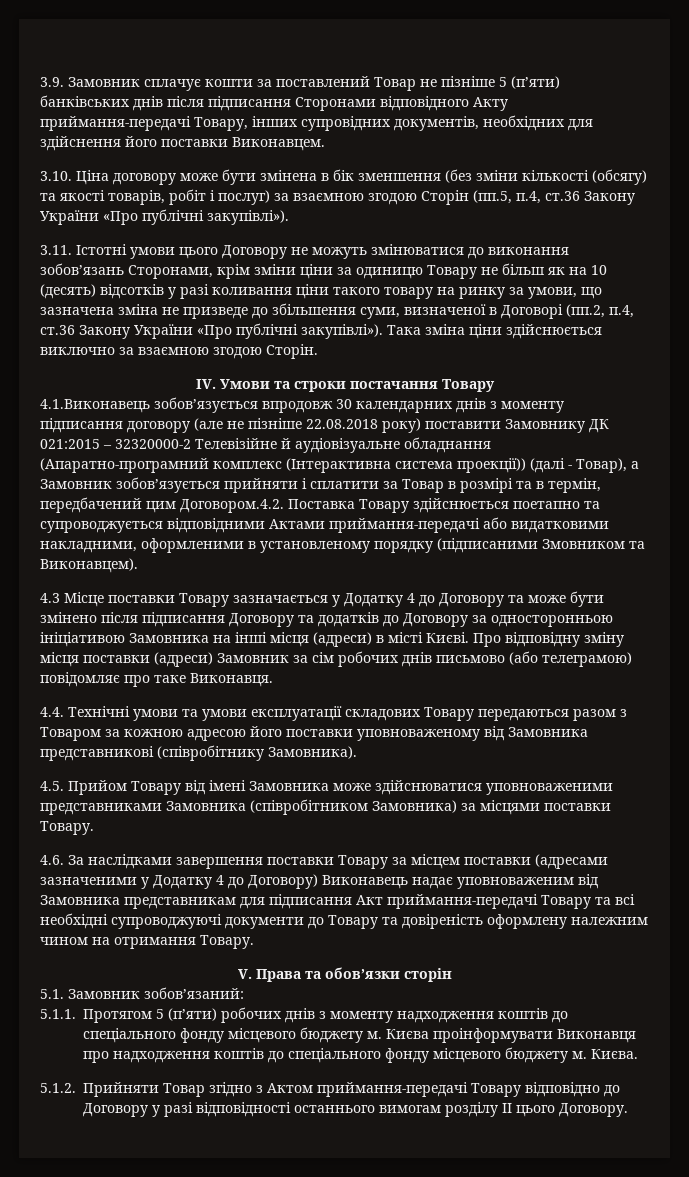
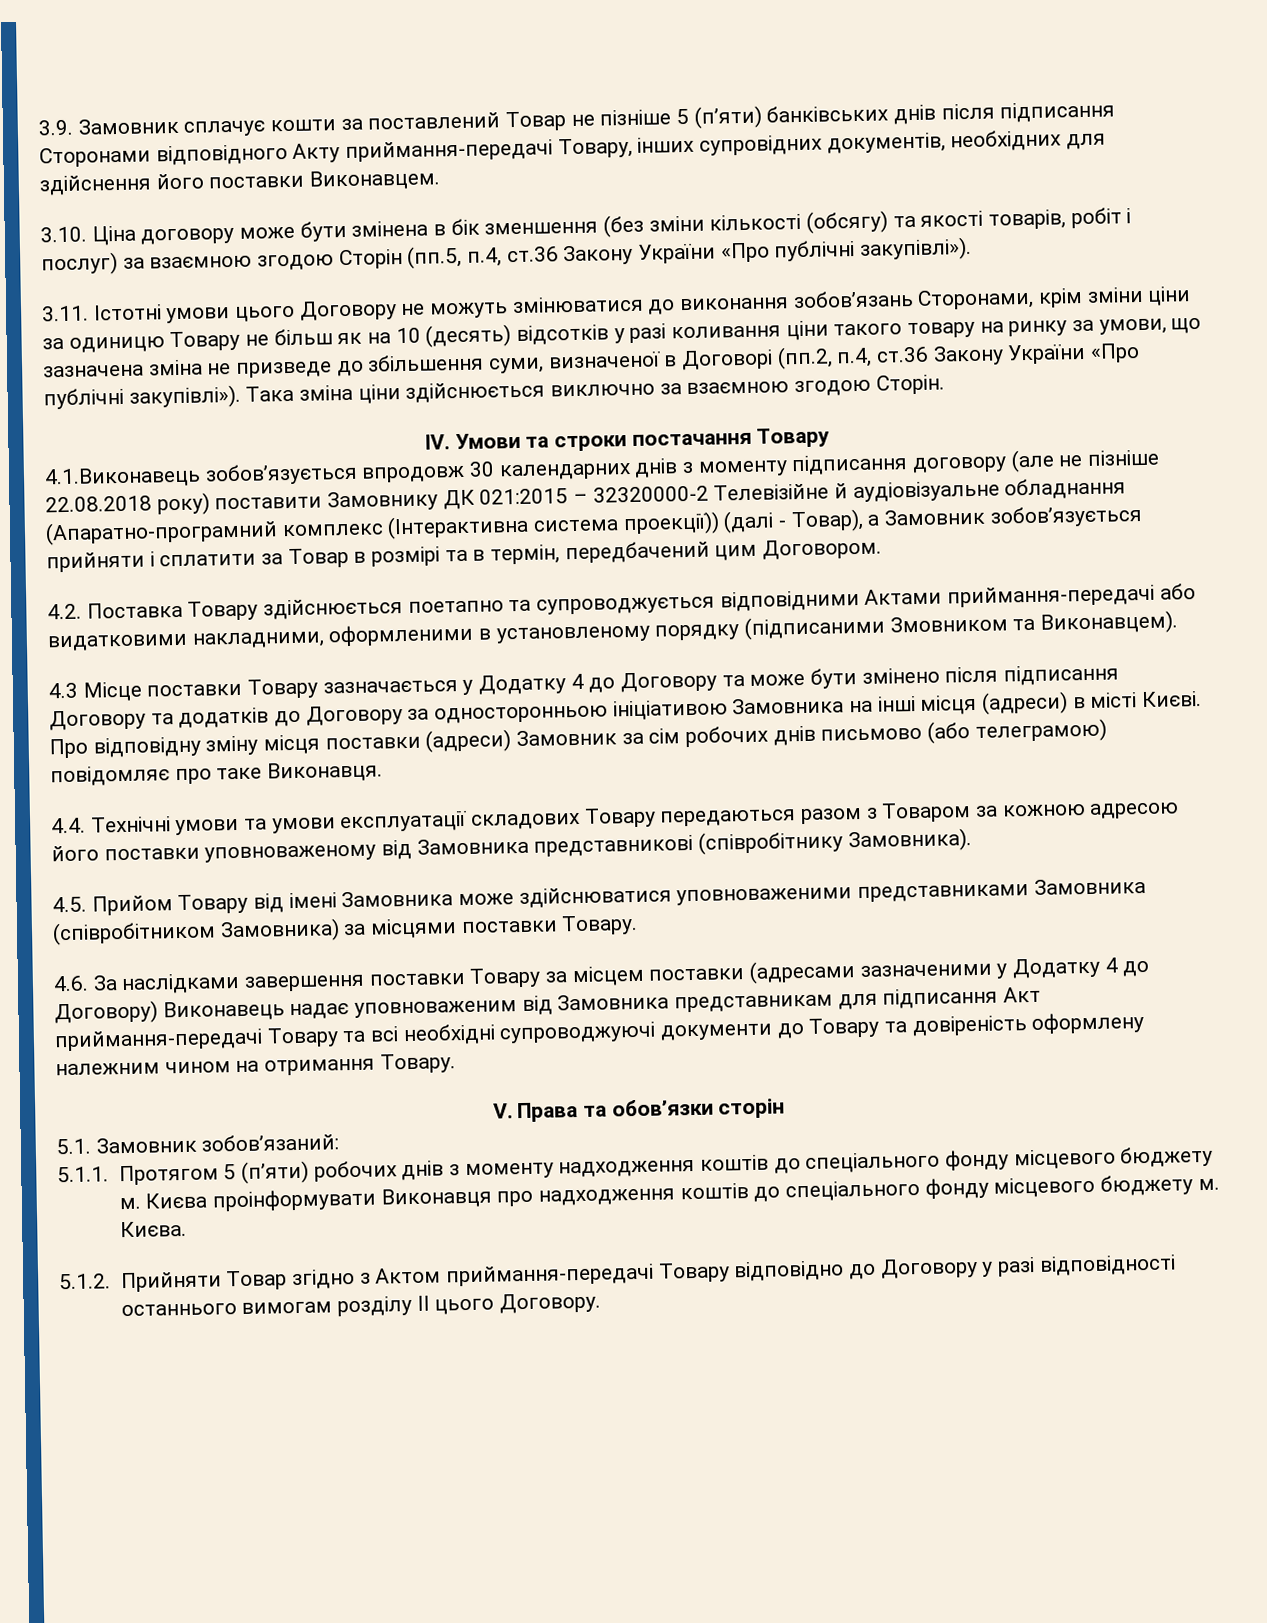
- 4.1.Виконавець зобов’язується впродовж 30 календарних днів з моменту підписання договору (але не пізніше 22.08.2018 року) поставити Замовнику ДК 021:2015 – 32320000-2 Телевізійне й аудіовізуальне обладнання (Апаратно-програмний комплекс (Інтерактивна система проекції)) (далі - Товар), а Замовник зобов’язується прийняти і сплатити за Товар в розмірі та в термін, передбачений цим Договором.4.2. Поставка Товару здійснюється поетапно та супроводжується відповідними Актами приймання-передачі або видатковими накладними, оформленими в установленому порядку (підписаними Змовником та Виконавцем).
+ 4.1.Виконавець зобов’язується впродовж 30 календарних днів з моменту підписання договору (але не пізніше 22.08.2018 року) поставити Замовнику ДК 021:2015 – 32320000-2 Телевізійне й аудіовізуальне обладнання (Апаратно-програмний комплекс (Інтерактивна система проекції)) (далі - Товар), а Замовник зобов’язується прийняти і сплатити за Товар в розмірі та в термін, передбачений цим Договором.
+ 4.2. Поставка Товару здійснюється поетапно та супроводжується відповідними Актами приймання-передачі або видатковими накладними, оформленими в установленому порядку (підписаними Змовником та Виконавцем).

